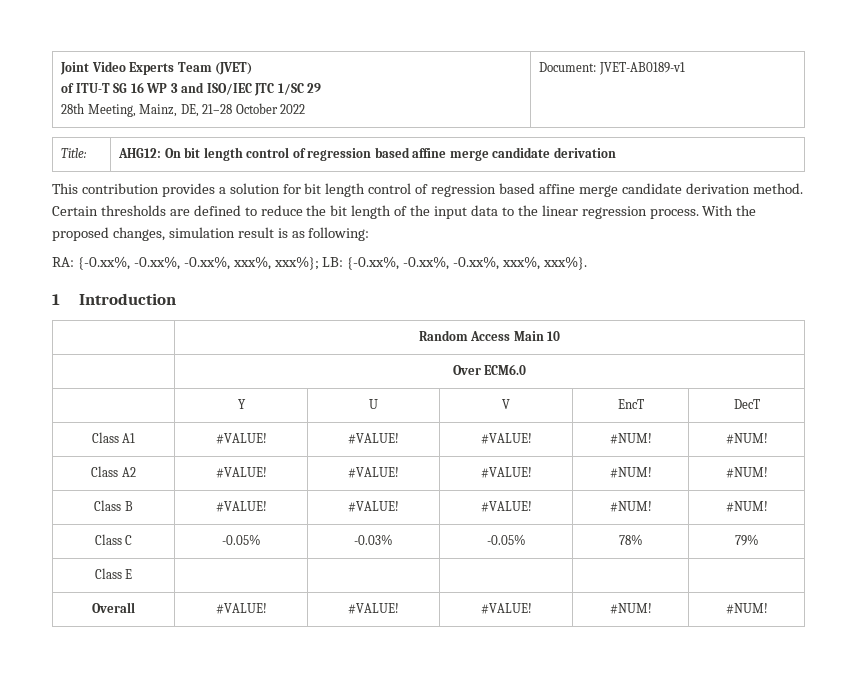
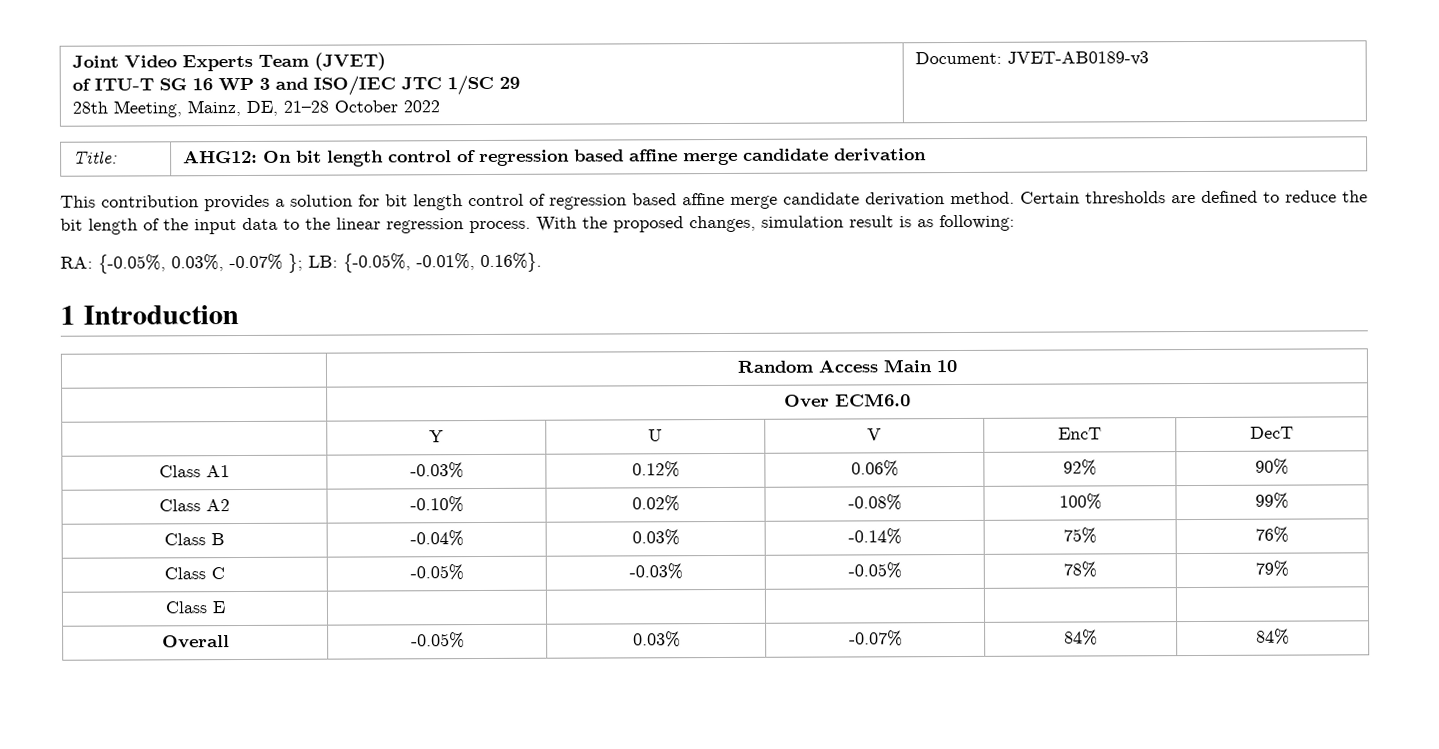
  Joint Video Experts Team (JVET)
  of ITU-T SG 16 WP 3 and ISO/IEC JTC 1/SC 29
- 28th Meeting, Mainz, DE, 21–28 October 2022 | Document: JVET-AB0189-v1
+ 28th Meeting, Mainz, DE, 21–28 October 2022 | Document: JVET-AB0189-v3
- RA: {-0.xx%, -0.xx%, -0.xx%, xxx%, xxx%}; LB: {-0.xx%, -0.xx%, -0.xx%, xxx%, xxx%}.
+ RA: {-0.05%, 0.03%, -0.07% }; LB: {-0.05%, -0.01%, 0.16%}.
- Class A1 | #VALUE! | #VALUE! | #VALUE! | #NUM! | #NUM!
- Class A2 | #VALUE! | #VALUE! | #VALUE! | #NUM! | #NUM!
- Class B | #VALUE! | #VALUE! | #VALUE! | #NUM! | #NUM!
+ Class A1 | -0.03% | 0.12% | 0.06% | 92% | 90%
+ Class A2 | -0.10% | 0.02% | -0.08% | 100% | 99%
+ Class B | -0.04% | 0.03% | -0.14% | 75% | 76%
- Overall | #VALUE! | #VALUE! | #VALUE! | #NUM! | #NUM!
+ Overall | -0.05% | 0.03% | -0.07% | 84% | 84%

